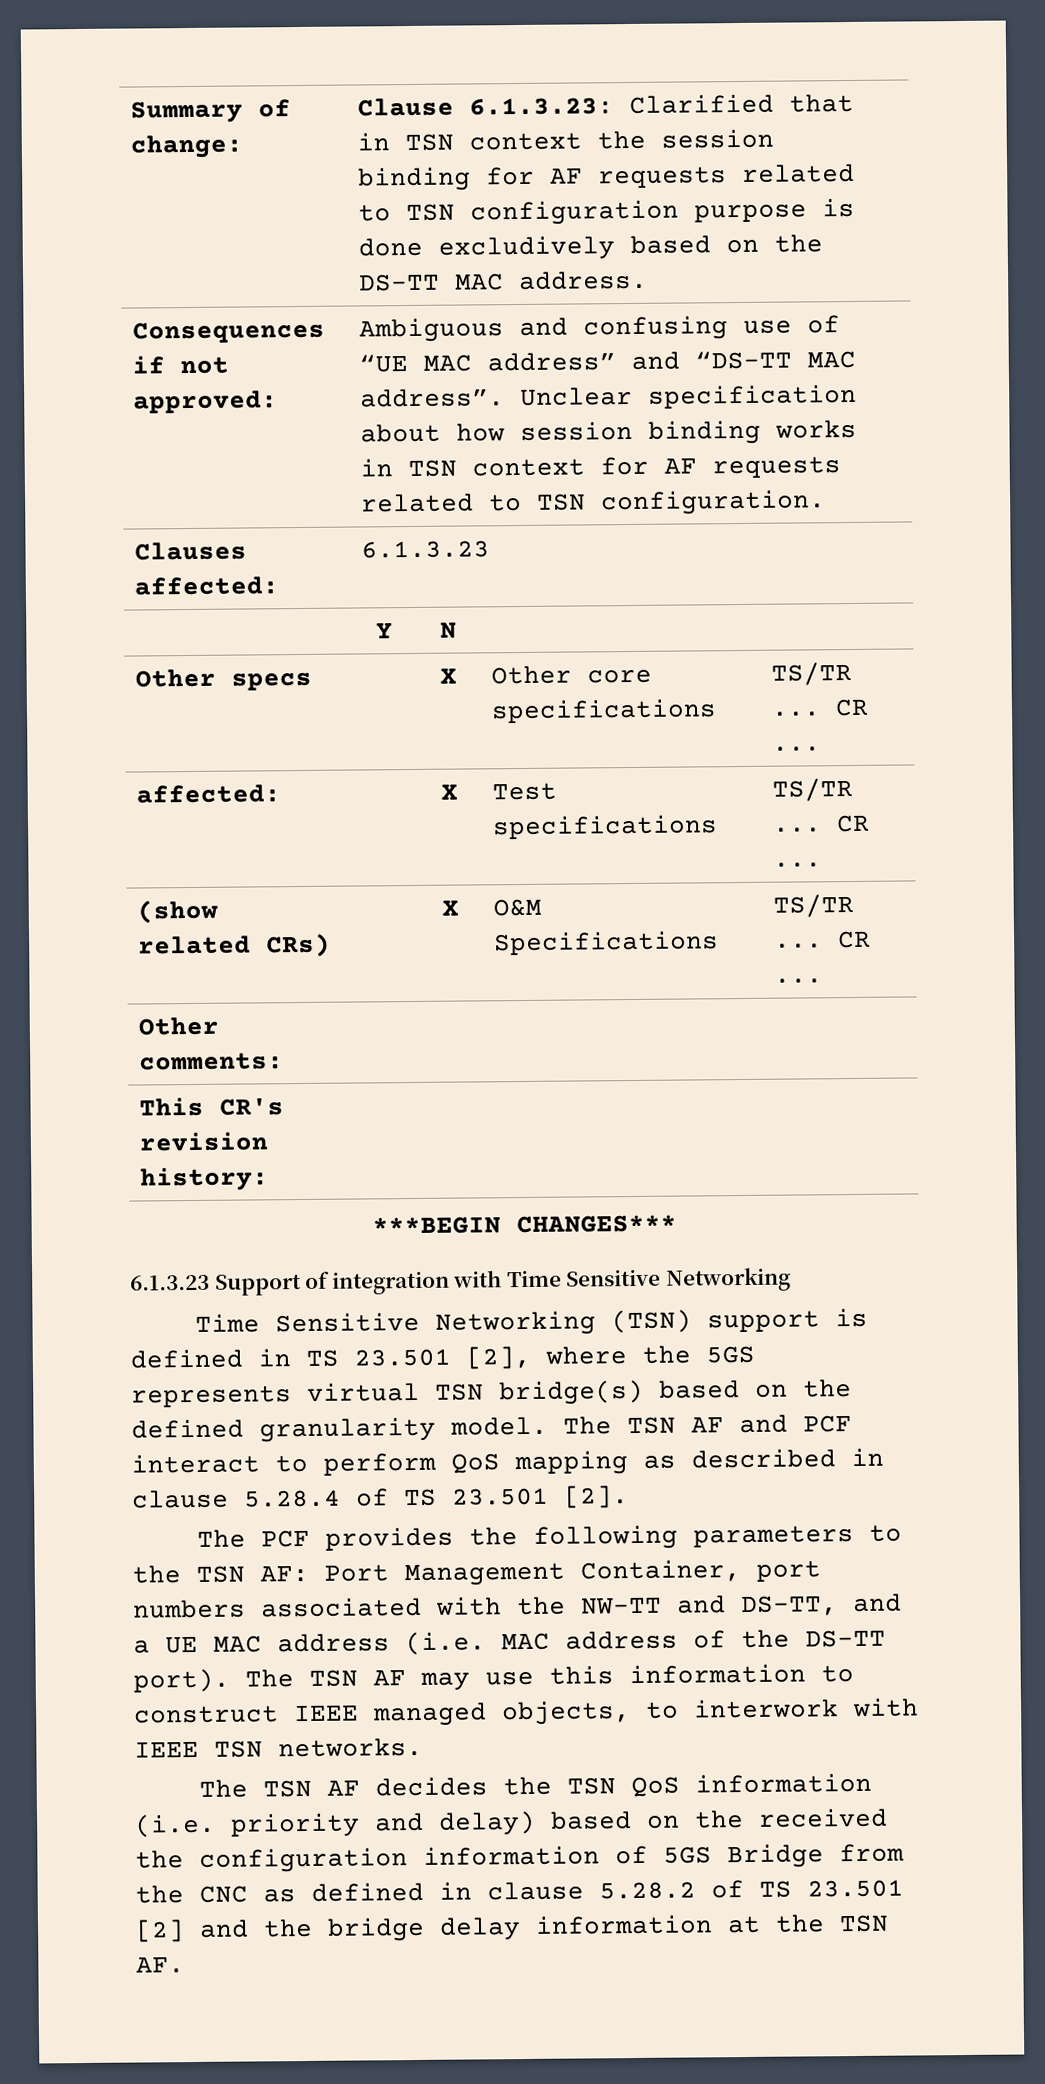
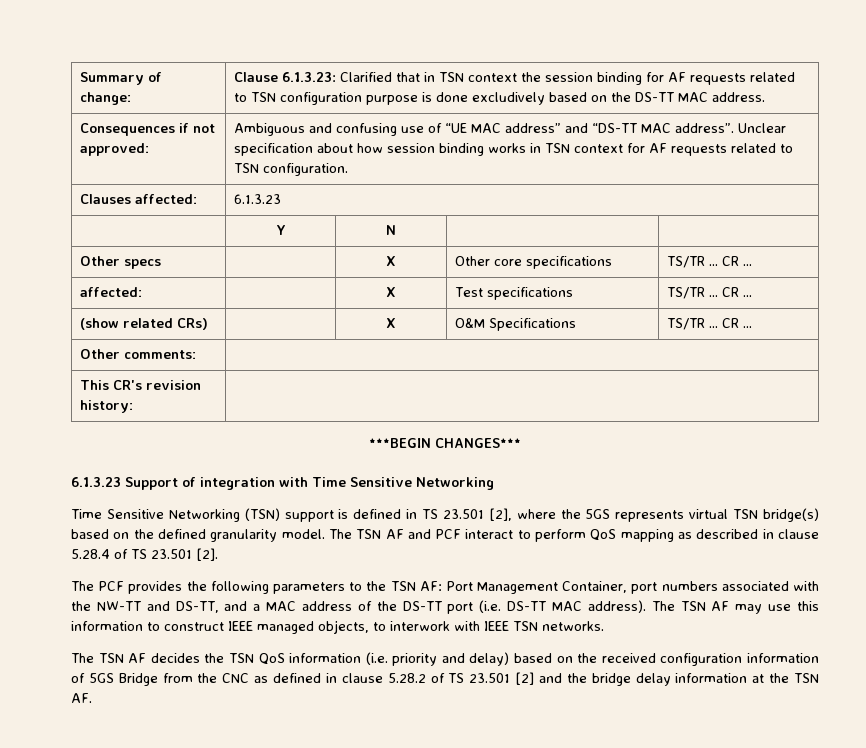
- The PCF provides the following parameters to the TSN AF: Port Management Container, port numbers associated with the NW-TT and DS-TT, and a UE MAC address (i.e. MAC address of the DS-TT port).
+ The PCF provides the following parameters to the TSN AF: Port Management Container, port numbers associated with the NW-TT and DS-TT, and a MAC address of the DS-TT port (i.e. DS-TT MAC address).
- The TSN AF decides the TSN QoS information (i.e. priority and delay) based on the received the configuration information of 5GS Bridge from the CNC as defined in clause 5.28.2 of TS 23.501 [2] and the bridge delay information at the TSN AF.
+ The TSN AF decides the TSN QoS information (i.e. priority and delay) based on the received configuration information of 5GS Bridge from the CNC as defined in clause 5.28.2 of TS 23.501 [2] and the bridge delay information at the TSN AF.

